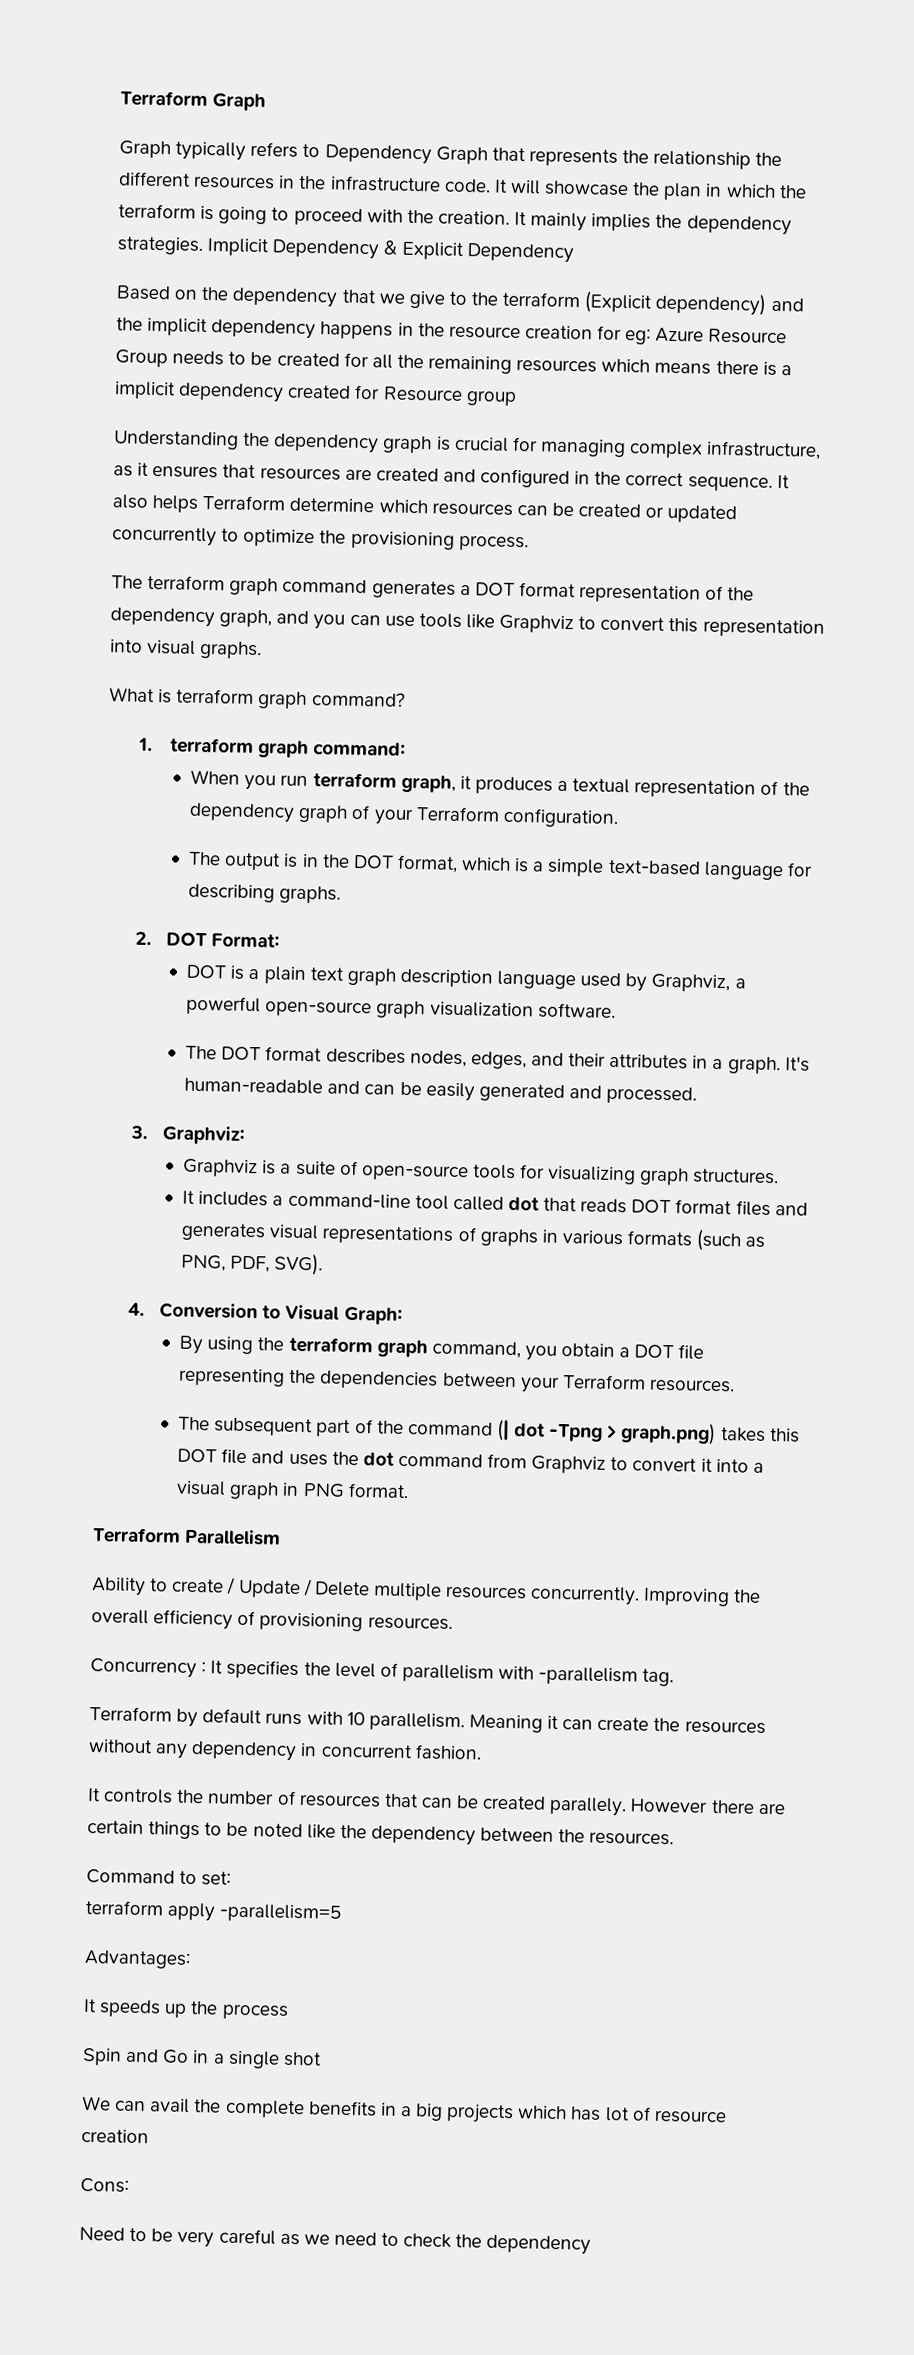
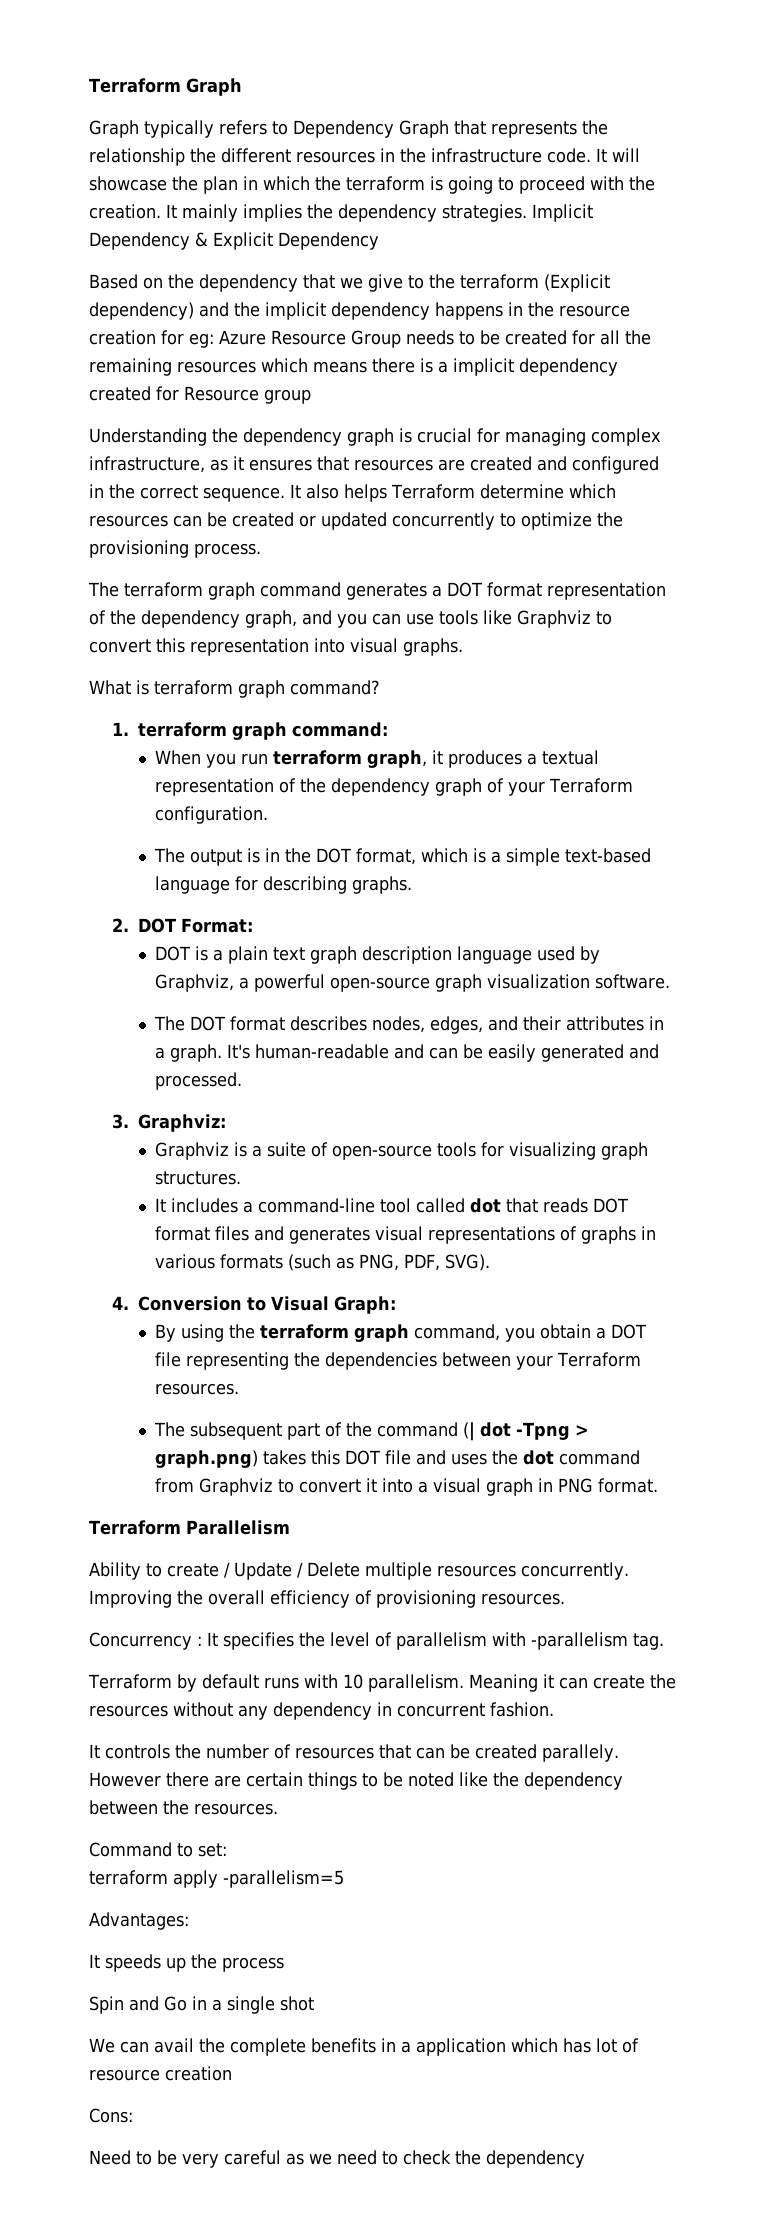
- We can avail the complete benefits in a big projects which has lot of resource creation
+ We can avail the complete benefits in a application which has lot of resource creation

